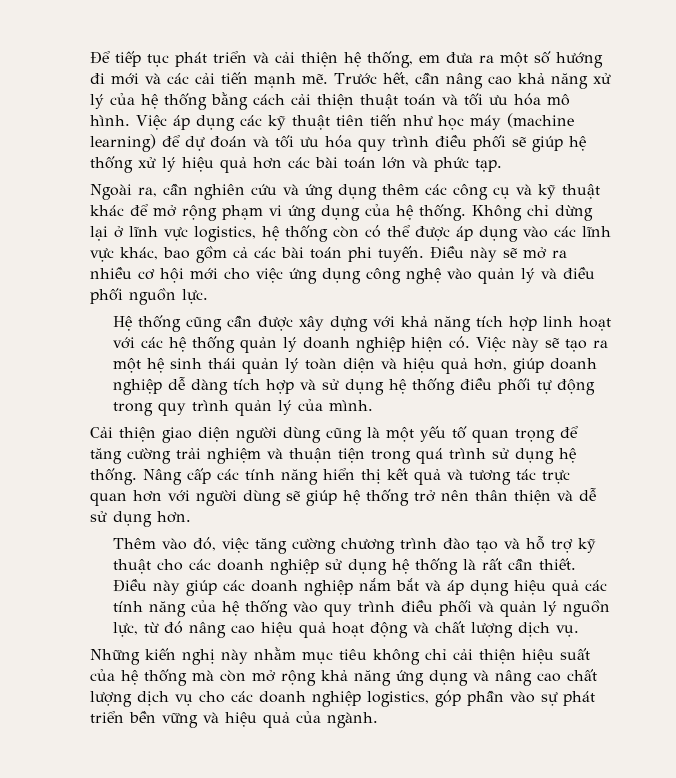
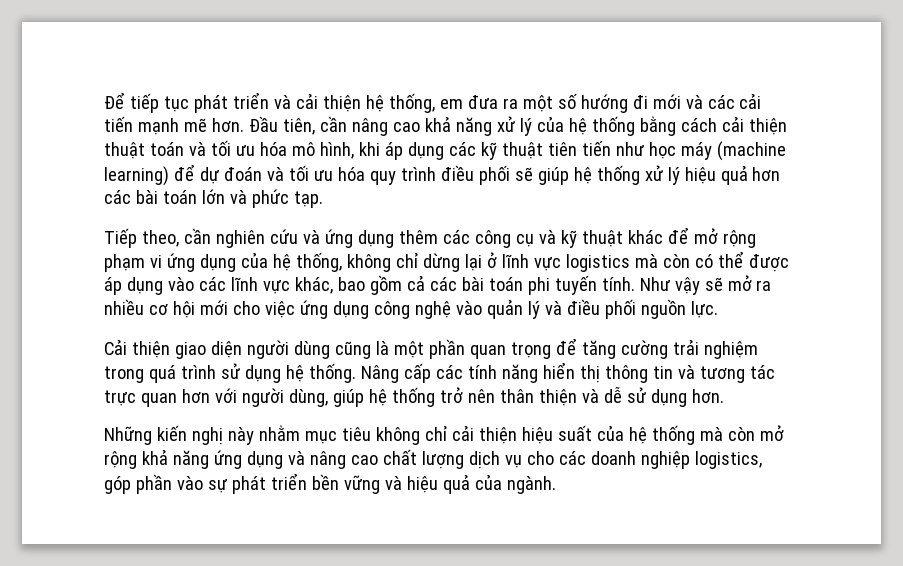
- Để tiếp tục phát triển và cải thiện hệ thống, em đưa ra một số hướng đi mới và các cải tiến mạnh mẽ. Trước hết, cần nâng cao khả năng xử lý của hệ thống bằng cách cải thiện thuật toán và tối ưu hóa mô hình. Việc áp dụng các kỹ thuật tiên tiến như học máy (machine learning) để dự đoán và tối ưu hóa quy trình điều phối sẽ giúp hệ thống xử lý hiệu quả hơn các bài toán lớn và phức tạp.
+ Để tiếp tục phát triển và cải thiện hệ thống, em đưa ra một số hướng đi mới và các cải tiến mạnh mẽ hơn. Đầu tiên, cần nâng cao khả năng xử lý của hệ thống bằng cách cải thiện thuật toán và tối ưu hóa mô hình, khi áp dụng các kỹ thuật tiên tiến như học máy (machine learning) để dự đoán và tối ưu hóa quy trình điều phối sẽ giúp hệ thống xử lý hiệu quả hơn các bài toán lớn và phức tạp.
- Ngoài ra, cần nghiên cứu và ứng dụng thêm các công cụ và kỹ thuật khác để mở rộng phạm vi ứng dụng của hệ thống. Không chỉ dừng lại ở lĩnh vực logistics, hệ thống còn có thể được áp dụng vào các lĩnh vực khác, bao gồm cả các bài toán phi tuyến. Điều này sẽ mở ra nhiều cơ hội mới cho việc ứng dụng công nghệ vào quản lý và điều phối nguồn lực.
+ Tiếp theo, cần nghiên cứu và ứng dụng thêm các công cụ và kỹ thuật khác để mở rộng phạm vi ứng dụng của hệ thống, không chỉ dừng lại ở lĩnh vực logistics mà còn có thể được áp dụng vào các lĩnh vực khác, bao gồm cả các bài toán phi tuyến tính. Như vậy sẽ mở ra nhiều cơ hội mới cho việc ứng dụng công nghệ vào quản lý và điều phối nguồn lực.
- Hệ thống cũng cần được xây dựng với khả năng tích hợp linh hoạt với các hệ thống quản lý doanh nghiệp hiện có. Việc này sẽ tạo ra một hệ sinh thái quản lý toàn diện và hiệu quả hơn, giúp doanh nghiệp dễ dàng tích hợp và sử dụng hệ thống điều phối tự động trong quy trình quản lý của mình.
- Cải thiện giao diện người dùng cũng là một yếu tố quan trọng để tăng cường trải nghiệm và thuận tiện trong quá trình sử dụng hệ thống.
+ Cải thiện giao diện người dùng cũng là một phần quan trọng để tăng cường trải nghiệm trong quá trình sử dụng hệ thống.
- Nâng cấp các tính năng hiển thị kết quả và tương tác trực quan hơn với người dùng sẽ giúp hệ thống trở nên thân thiện và dễ sử dụng hơn.
+ Nâng cấp các tính năng hiển thị thông tin và tương tác trực quan hơn với người dùng, giúp hệ thống trở nên thân thiện và dễ sử dụng hơn.
- Thêm vào đó, việc tăng cường chương trình đào tạo và hỗ trợ kỹ thuật cho các doanh nghiệp sử dụng hệ thống là rất cần thiết. Điều này giúp các doanh nghiệp nắm bắt và áp dụng hiệu quả các tính năng của hệ thống vào quy trình điều phối và quản lý nguồn lực, từ đó nâng cao hiệu quả hoạt động và chất lượng dịch vụ.

